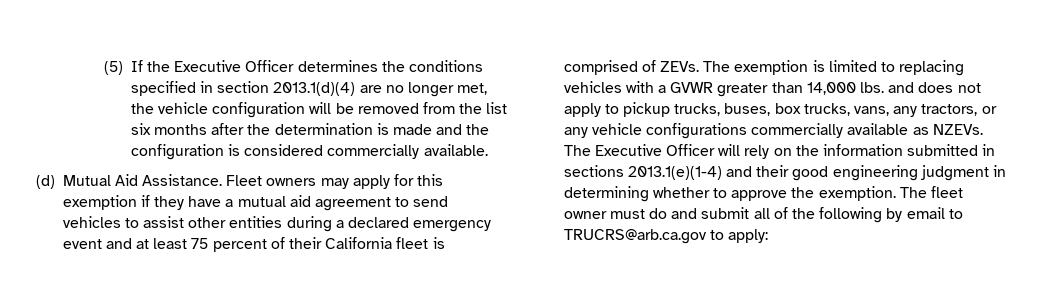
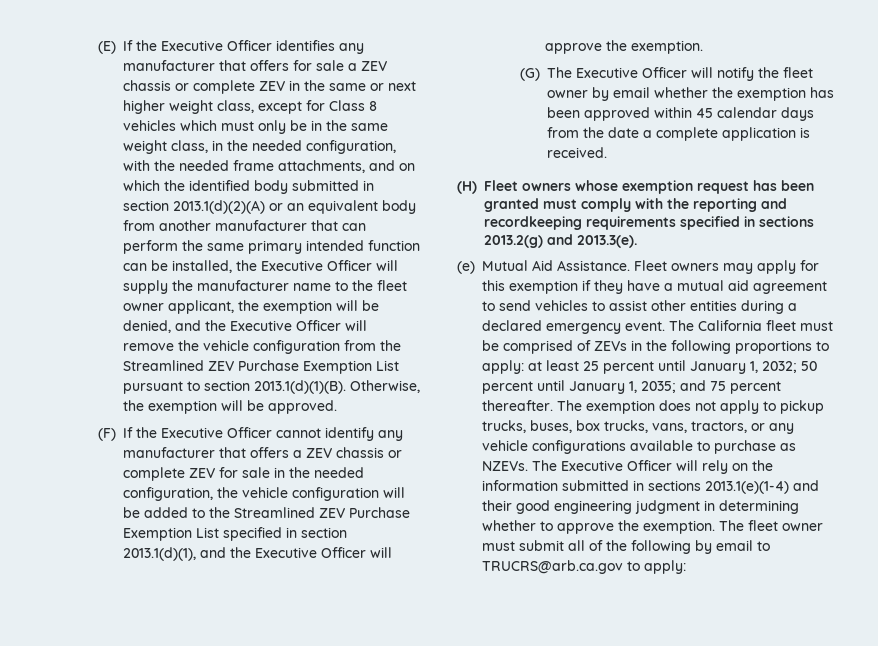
- (5) If the Executive Officer determines the conditions specified in section 2013.1(d)(4) are no longer met, the vehicle configuration will be removed from the list six months after the determination is made and the configuration is considered commercially available.
- (d) Mutual Aid Assistance.
+ (E) If the Executive Officer identifies any manufacturer that offers for sale a ZEV chassis or complete ZEV in the same or next higher weight class, except for Class 8 vehicles which must only be in the same weight class, in the needed configuration, with the needed frame attachments, and on which the identified body submitted in section 2013.1(d)(2)(A) or an equivalent body from another manufacturer that can perform the same primary intended function can be installed, the Executive Officer will supply the manufacturer name to the fleet owner applicant, the exemption will be denied, and the Executive Officer will remove the vehicle configuration from the Streamlined ZEV Purchase Exemption List pursuant to section 2013.1(d)(1)(B). Otherwise, the exemption will be approved.
+ (F) If the Executive Officer cannot identify any manufacturer that offers a ZEV chassis or complete ZEV for sale in the needed configuration, the vehicle configuration will be added to the Streamlined ZEV Purchase Exemption List specified in section 2013.1(d)(1), and the Executive Officer will approve the exemption.
+ (G) The Executive Officer will notify the fleet owner by email whether the exemption has been approved within 45 calendar days from the date a complete application is received.
+ (H) Fleet owners whose exemption request has been granted must comply with the reporting and recordkeeping requirements specified in sections 2013.2(g) and 2013.3(e).
+ (e) Mutual Aid Assistance.
- Fleet owners may apply for this exemption if they have a mutual aid agreement to send vehicles to assist other entities during a declared emergency event and at least 75 percent of their California fleet is comprised of ZEVs. The exemption is limited to replacing vehicles with a GVWR greater than 14,000 lbs. and does not apply to pickup trucks, buses, box trucks, vans, any tractors, or any vehicle configurations commercially available as NZEVs.
+ Fleet owners may apply for this exemption if they have a mutual aid agreement to send vehicles to assist other entities during a declared emergency event. The California fleet must be comprised of ZEVs in the following proportions to apply: at least 25 percent until January 1, 2032; 50 percent until January 1, 2035; and 75 percent thereafter. The exemption does not apply to pickup trucks, buses, box trucks, vans, tractors, or any vehicle configurations available to purchase as NZEVs.
- The fleet owner must do and submit all of the following by email to TRUCRS@arb.ca.gov to apply:
+ The fleet owner must submit all of the following by email to TRUCRS@arb.ca.gov to apply:

